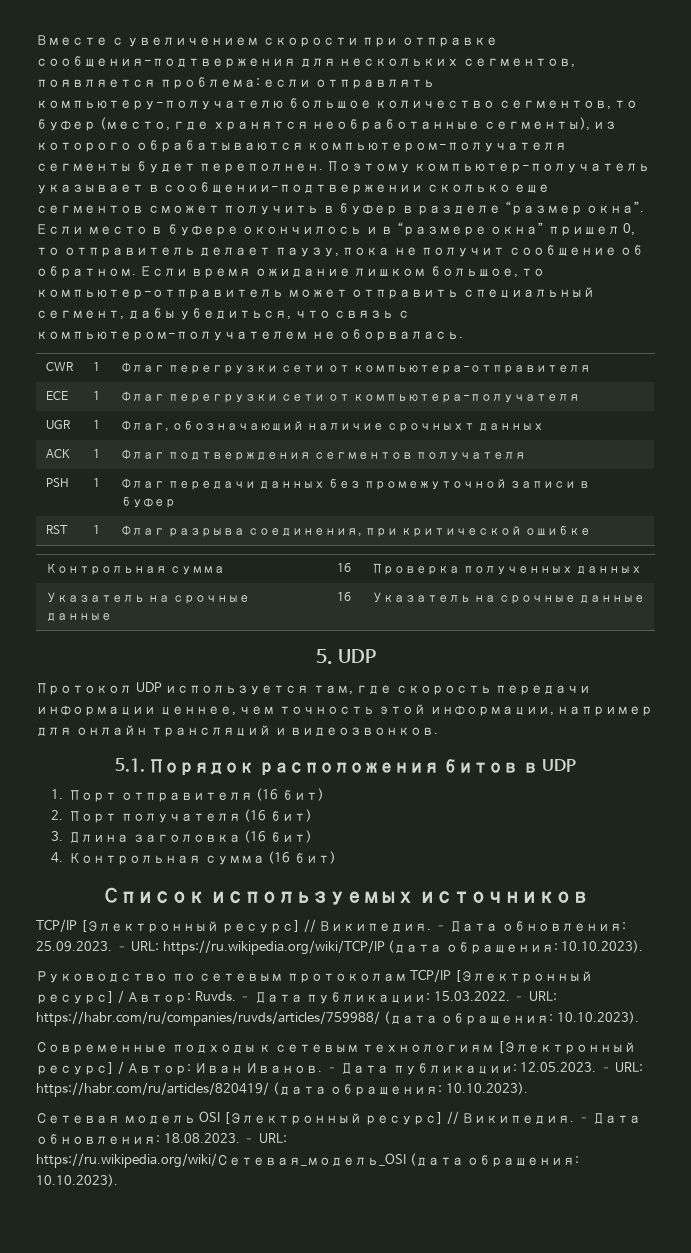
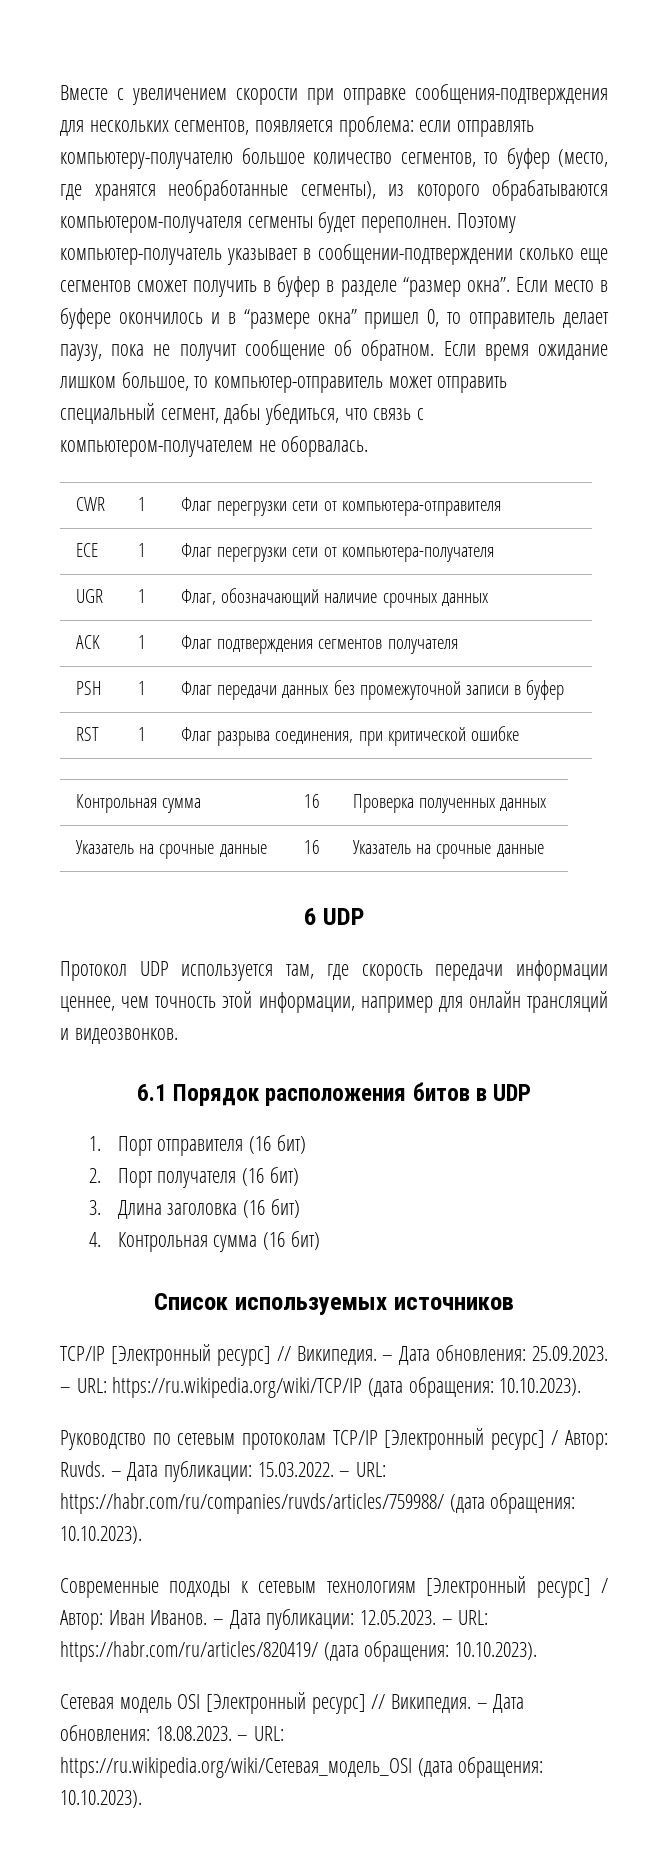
- Вместе с увеличением скорости при отправке сообщения-подтвержения для нескольких сегментов, появляется проблема: если отправлять компьютеру-получателю большое количество сегментов, то буфер (место, где хранятся необработанные сегменты), из которого обрабатываются компьютером-получателя сегменты будет переполнен.
+ Вместе с увеличением скорости при отправке сообщения-подтверждения для нескольких сегментов, появляется проблема: если отправлять компьютеру-получателю большое количество сегментов, то буфер (место, где хранятся необработанные сегменты), из которого обрабатываются компьютером-получателя сегменты будет переполнен.
- Поэтому компьютер-получатель указывает в сообщении-подтвержении сколько еще сегментов сможет получить в буфер в разделе “размер окна”.
+ Поэтому компьютер-получатель указывает в сообщении-подтверждении сколько еще сегментов сможет получить в буфер в разделе “размер окна”.
- UGR | 1 | Флаг, обозначающий наличие срочныхт данных
+ UGR | 1 | Флаг, обозначающий наличие срочных данных
- 5. UDP
+ 6 UDP
- 5.1. Порядок расположения битов в UDP
+ 6.1 Порядок расположения битов в UDP

